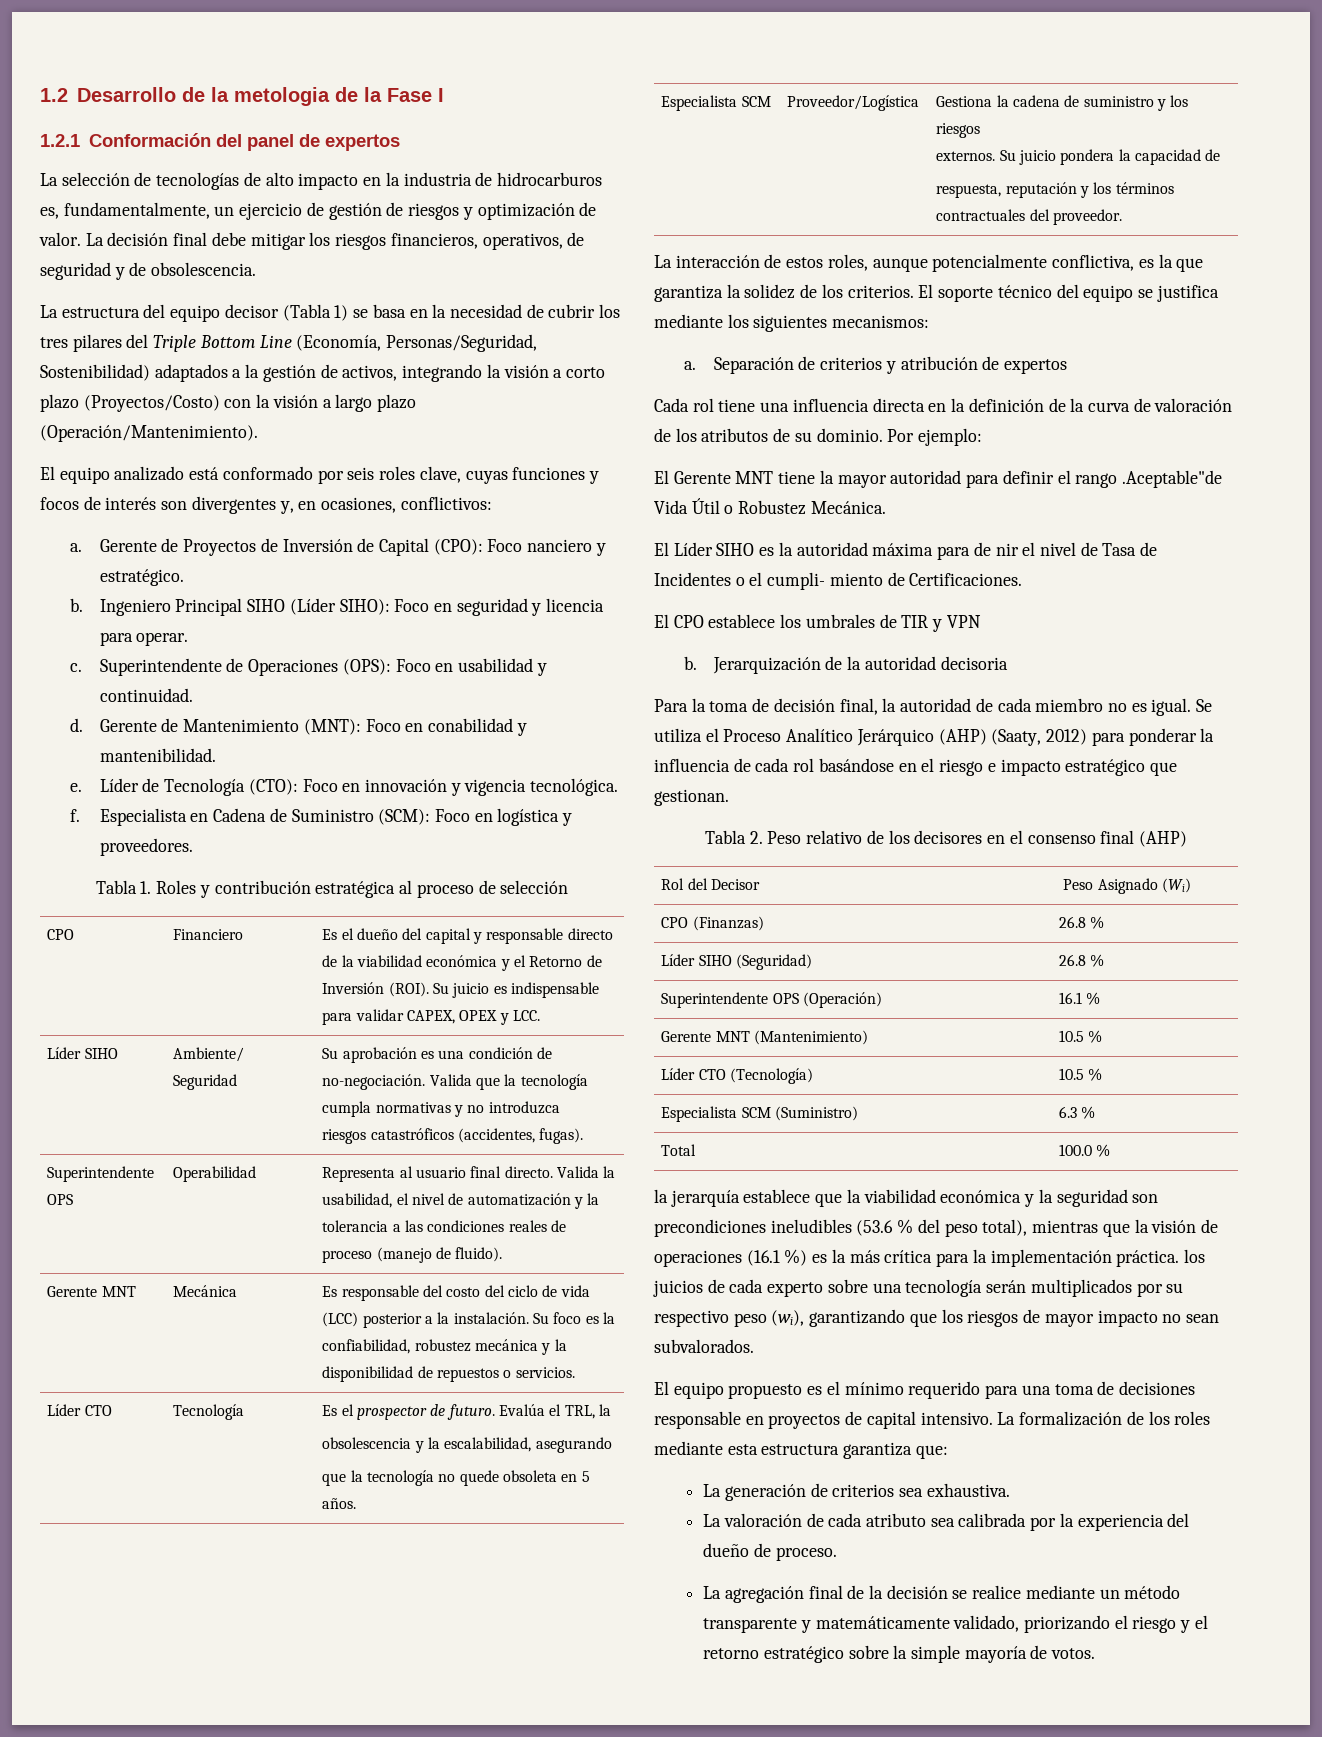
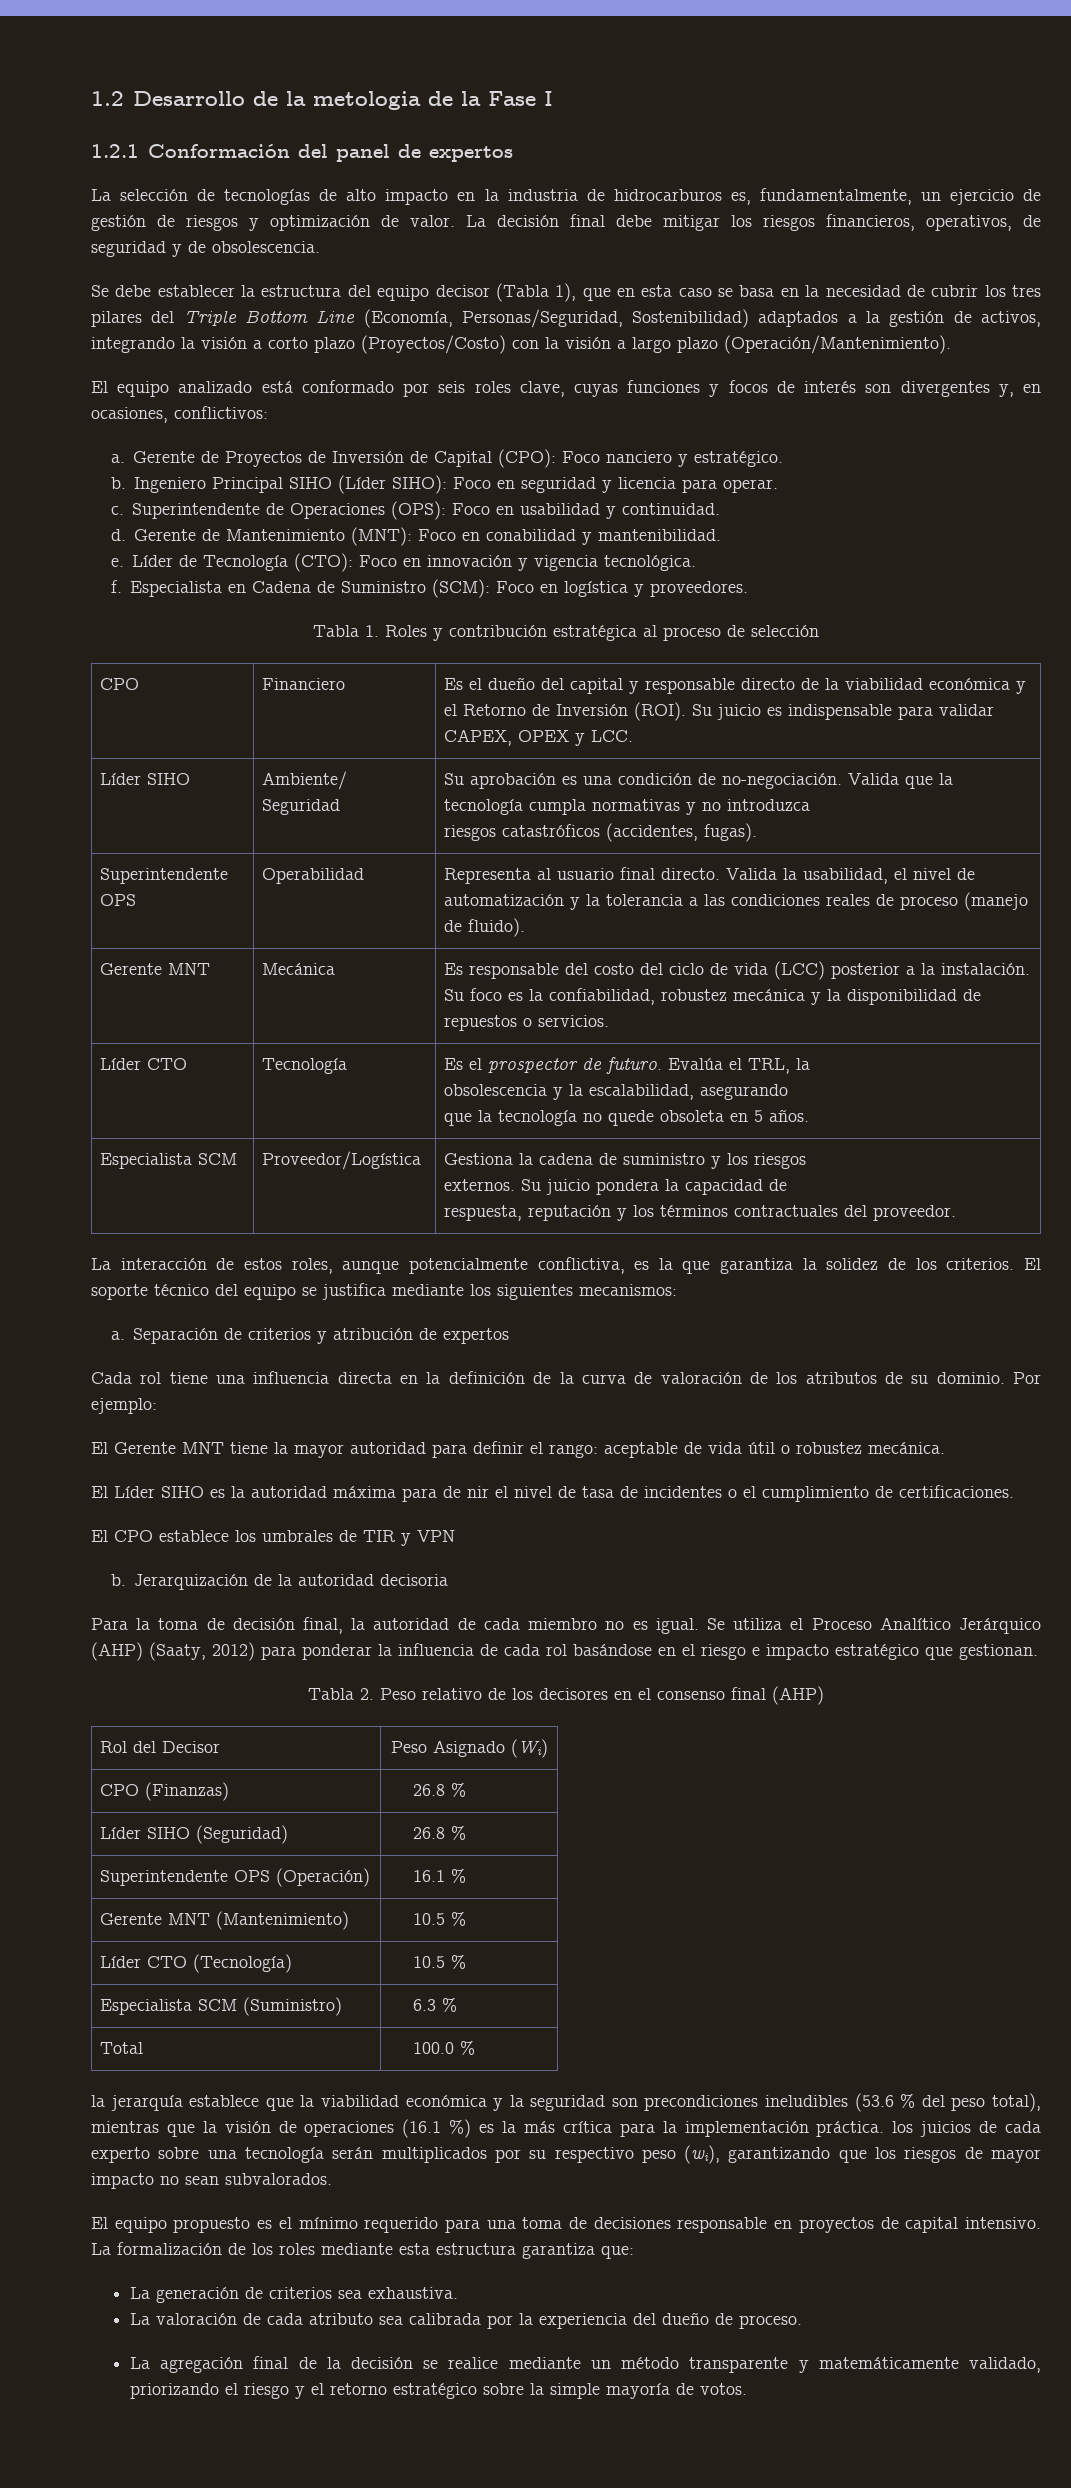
- La estructura del equipo decisor (Tabla 1) se basa en la necesidad de cubrir los tres pilares del Triple Bottom Line (Economía, Personas/Seguridad, Sostenibilidad) adaptados a la gestión de activos, integrando la visión a corto plazo (Proyectos/Costo) con la visión a largo plazo (Operación/Mantenimiento).
+ Se debe establecer la estructura del equipo decisor (Tabla 1), que en esta caso se basa en la necesidad de cubrir los tres pilares del Triple Bottom Line (Economía, Personas/Seguridad, Sostenibilidad) adaptados a la gestión de activos, integrando la visión a corto plazo (Proyectos/Costo) con la visión a largo plazo (Operación/Mantenimiento).
- El Gerente MNT tiene la mayor autoridad para definir el rango .Aceptable"de Vida Útil o Robustez Mecánica.
+ El Gerente MNT tiene la mayor autoridad para definir el rango: aceptable de vida útil o robustez mecánica.
- El Líder SIHO es la autoridad máxima para de nir el nivel de Tasa de Incidentes o el cumpli- miento de Certificaciones.
+ El Líder SIHO es la autoridad máxima para de nir el nivel de tasa de incidentes o el cumplimiento de certificaciones.

